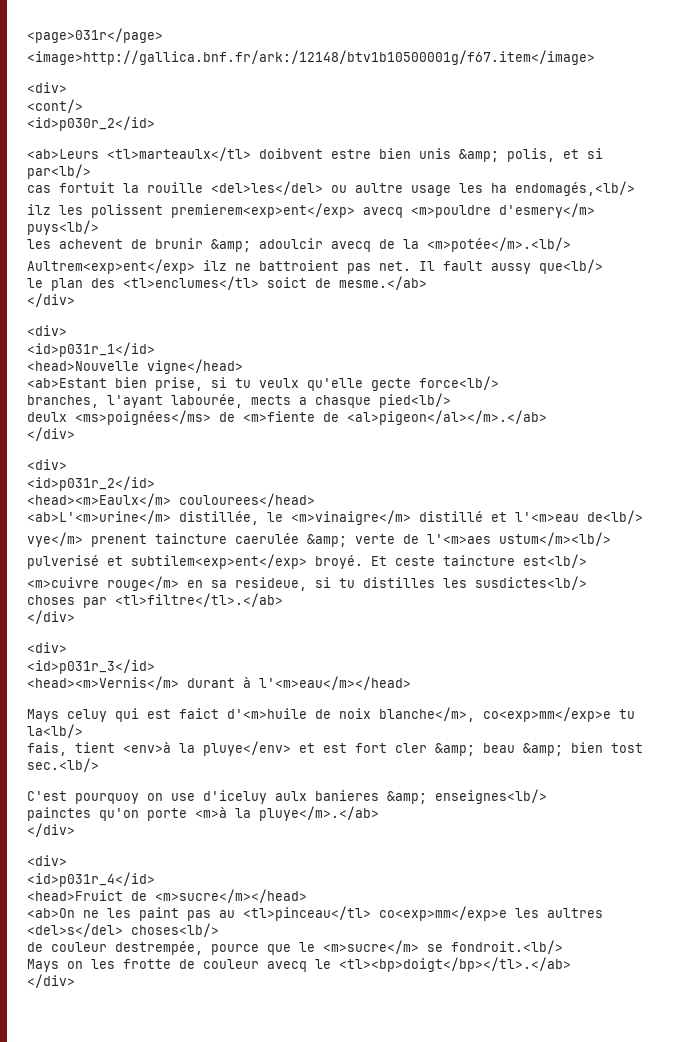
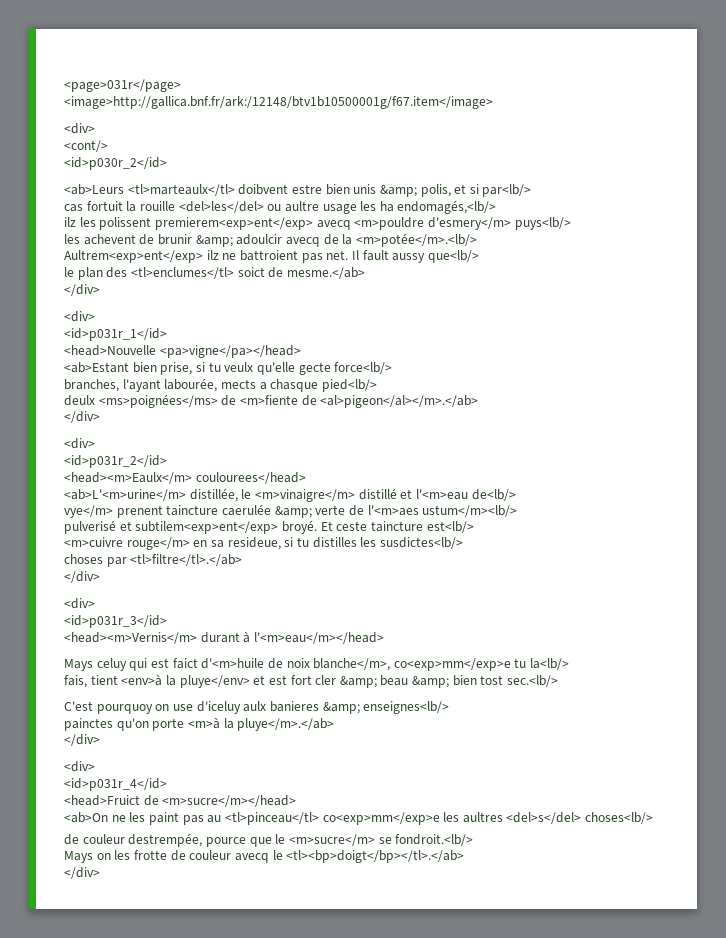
- <head>Nouvelle vigne</head>
+ <head>Nouvelle <pa>vigne</pa></head>

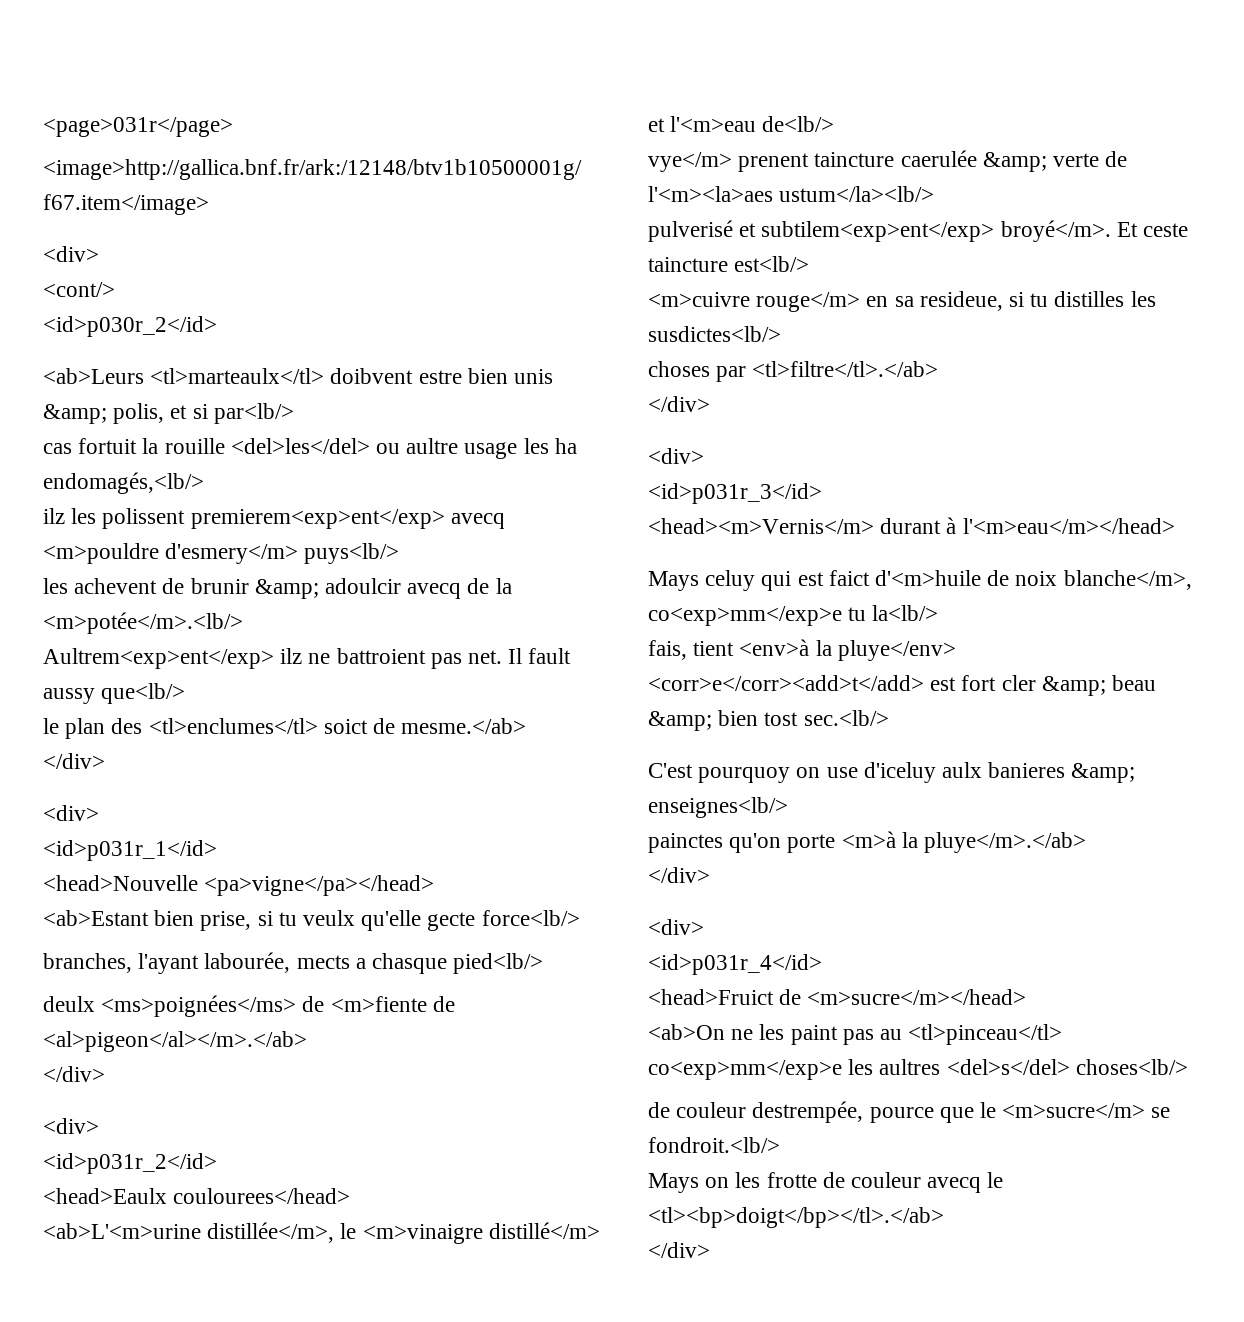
- <head><m>Eaulx</m> coulourees</head>
+ <head>Eaulx coulourees</head>
- <ab>L'<m>urine</m> distillée, le <m>vinaigre</m> distillé et l'<m>eau de<lb/>
+ <ab>L'<m>urine distillée</m>, le <m>vinaigre distillé</m> et l'<m>eau de<lb/>
- vye</m> prenent taincture caerulée &amp; verte de l'<m>aes ustum</m><lb/>
+ vye</m> prenent taincture caerulée &amp; verte de l'<m><la>aes ustum</la><lb/>
- pulverisé et subtilem<exp>ent</exp> broyé.
+ pulverisé et subtilem<exp>ent</exp> broyé</m>.
- fais, tient <env>à la pluye</env> et est fort cler &amp; beau &amp; bien tost sec.<lb/>
+ fais, tient <env>à la pluye</env> <corr>e</corr><add>t</add> est fort cler &amp; beau &amp; bien tost sec.<lb/>

